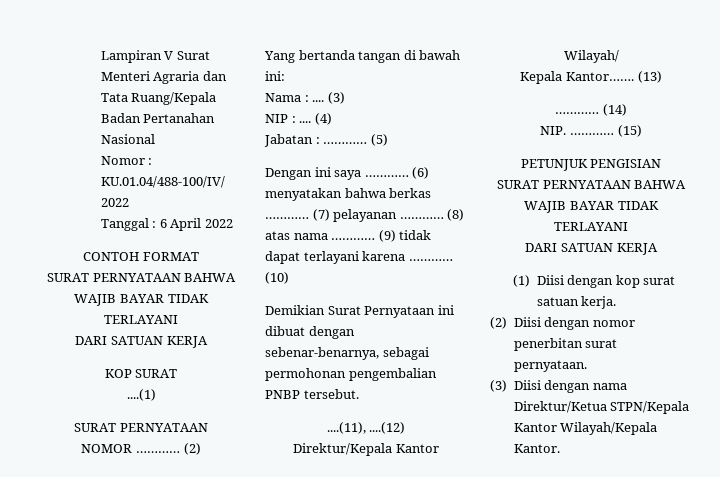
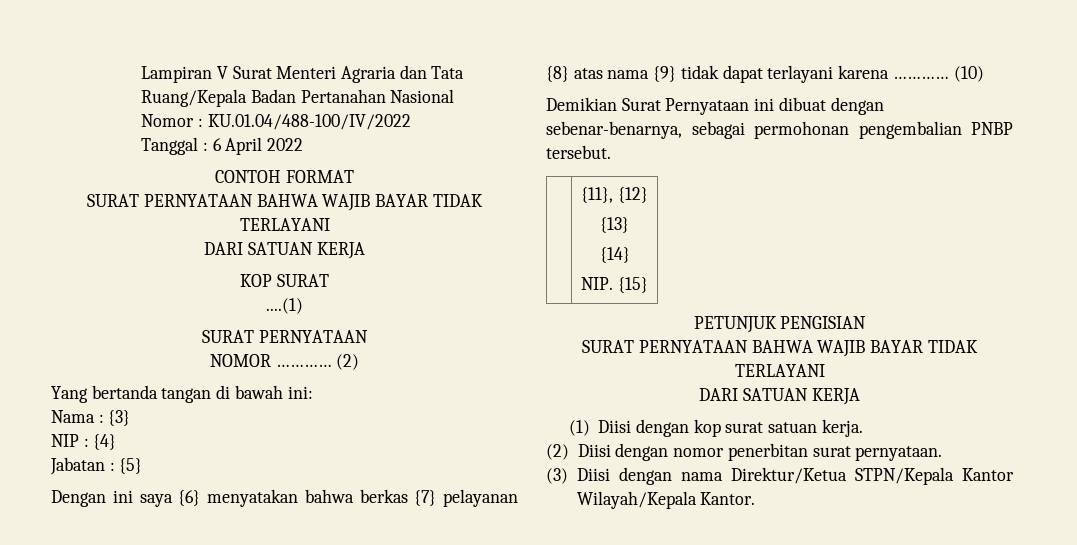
- Nama : .... (3)
+ Nama : {3}
- NIP : .... (4)
+ NIP : {4}
- Jabatan : ………… (5)
+ Jabatan : {5}
- Dengan ini saya ………… (6) menyatakan bahwa berkas ………… (7) pelayanan ………… (8) atas nama ………… (9) tidak dapat terlayani karena …………
+ Dengan ini saya {6} menyatakan bahwa berkas {7} pelayanan {8} atas nama {9} tidak dapat terlayani karena …………
- ....(11), ....(12)
- Direktur/Kepala Kantor Wilayah/
- Kepala Kantor……. (13)
- ………… (14)
- NIP. ………… (15)
+ | {11}, {12}
+ {13}
+ {14}
+ NIP. {15}

